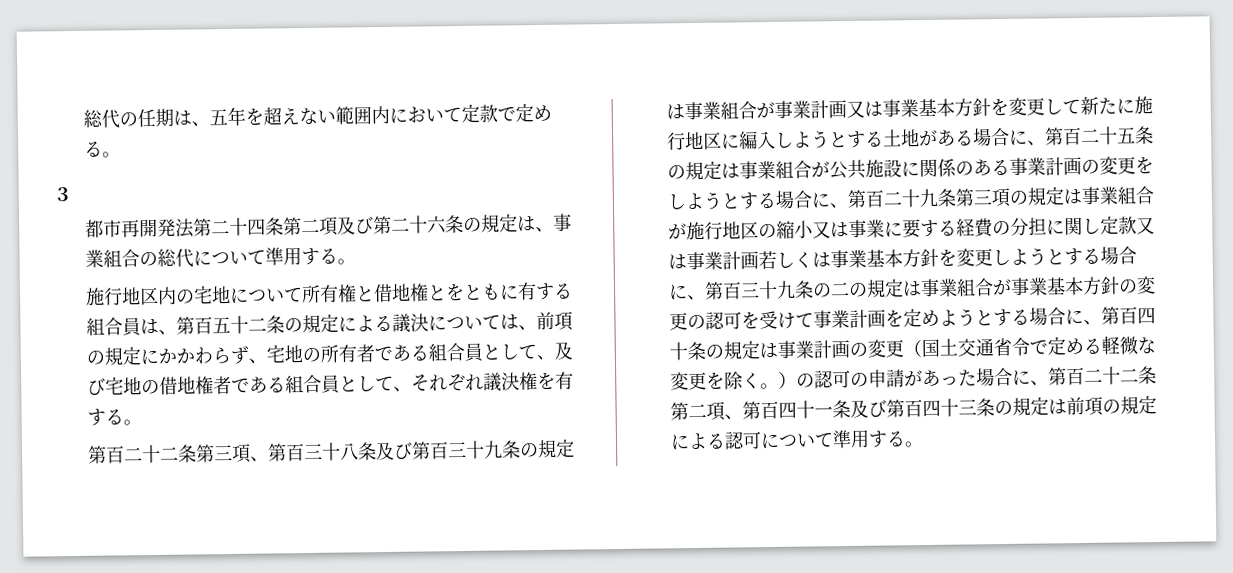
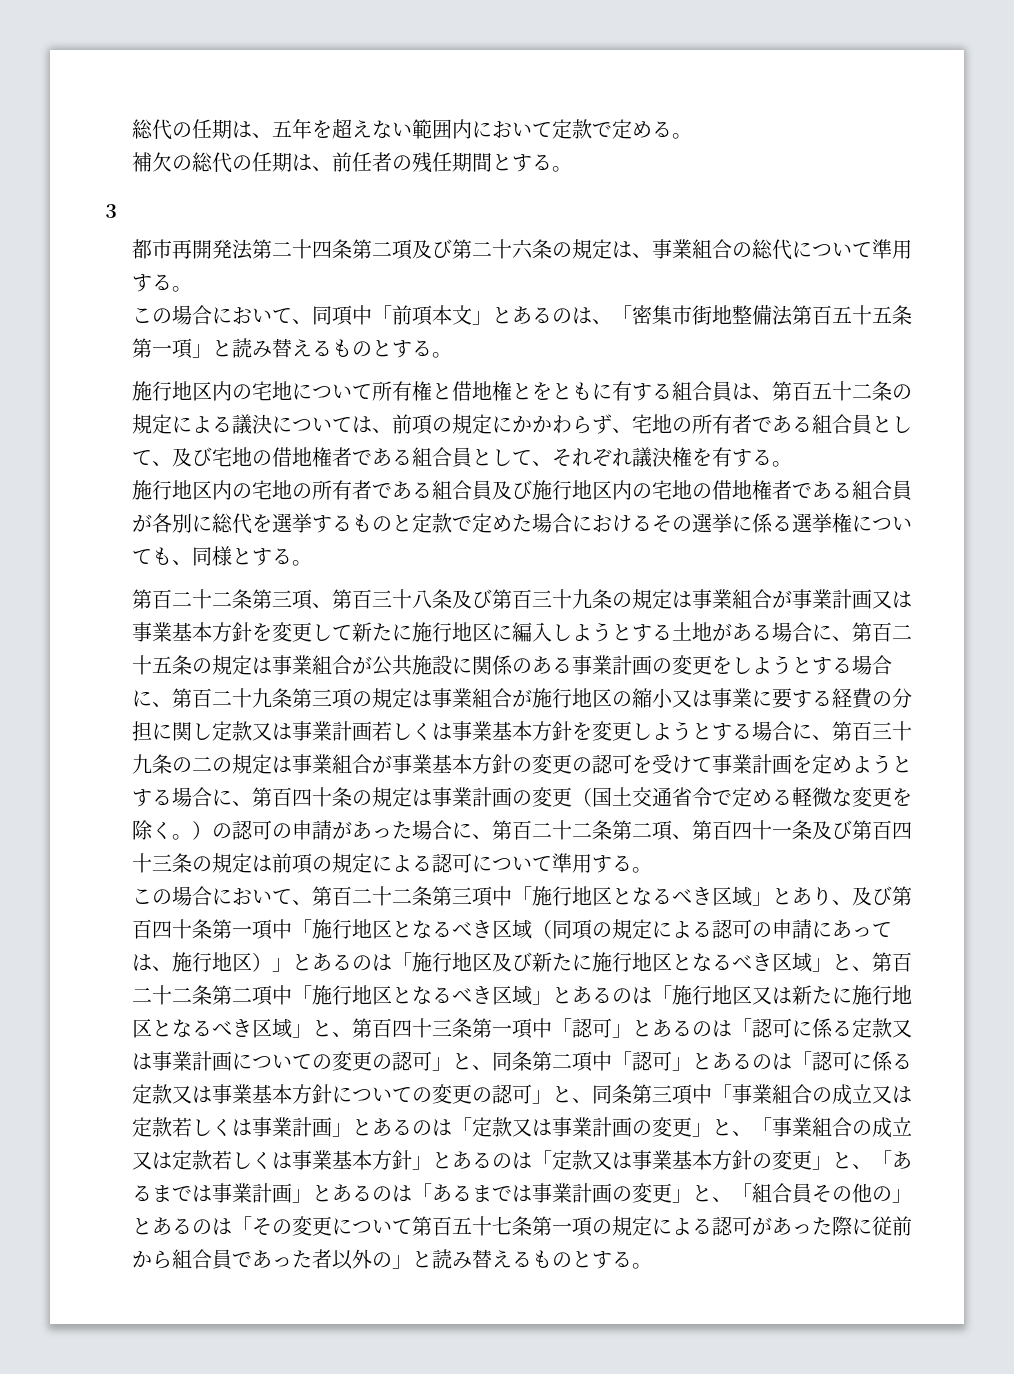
+ 補欠の総代の任期は、前任者の残任期間とする。
+ この場合において、同項中「前項本文」とあるのは、「密集市街地整備法第百五十五条第一項」と読み替えるものとする。
+ 施行地区内の宅地の所有者である組合員及び施行地区内の宅地の借地権者である組合員が各別に総代を選挙するものと定款で定めた場合におけるその選挙に係る選挙権についても、同様とする。
+ この場合において、第百二十二条第三項中「施行地区となるべき区域」とあり、及び第百四十条第一項中「施行地区となるべき区域（同項の規定による認可の申請にあっては、施行地区）」とあるのは「施行地区及び新たに施行地区となるべき区域」と、第百二十二条第二項中「施行地区となるべき区域」とあるのは「施行地区又は新たに施行地区となるべき区域」と、第百四十三条第一項中「認可」とあるのは「認可に係る定款又は事業計画についての変更の認可」と、同条第二項中「認可」とあるのは「認可に係る定款又は事業基本方針についての変更の認可」と、同条第三項中「事業組合の成立又は定款若しくは事業計画」とあるのは「定款又は事業計画の変更」と、「事業組合の成立又は定款若しくは事業基本方針」とあるのは「定款又は事業基本方針の変更」と、「あるまでは事業計画」とあるのは「あるまでは事業計画の変更」と、「組合員その他の」とあるのは「その変更について第百五十七条第一項の規定による認可があった際に従前から組合員であった者以外の」と読み替えるものとする。

